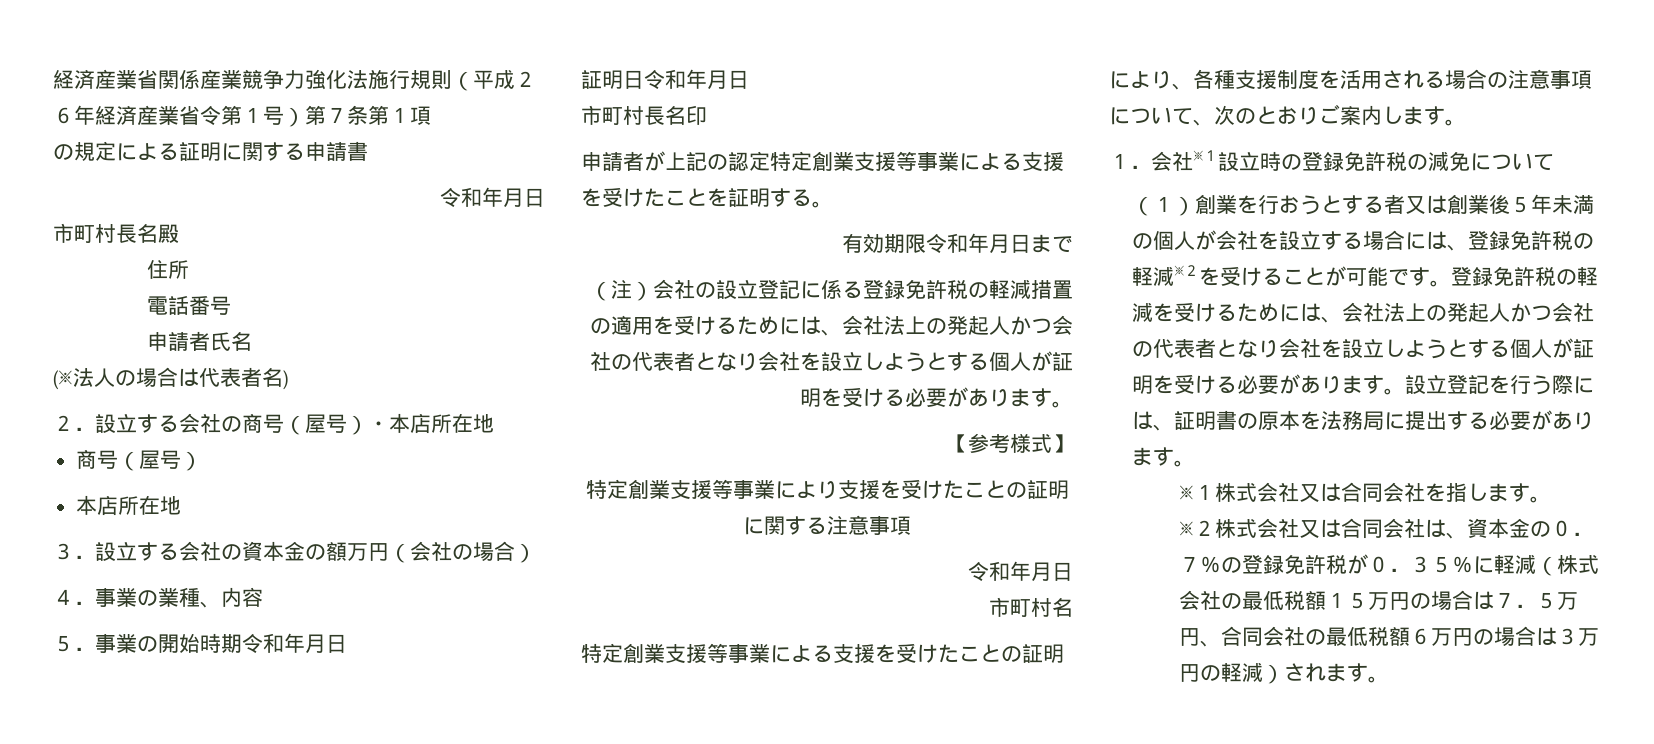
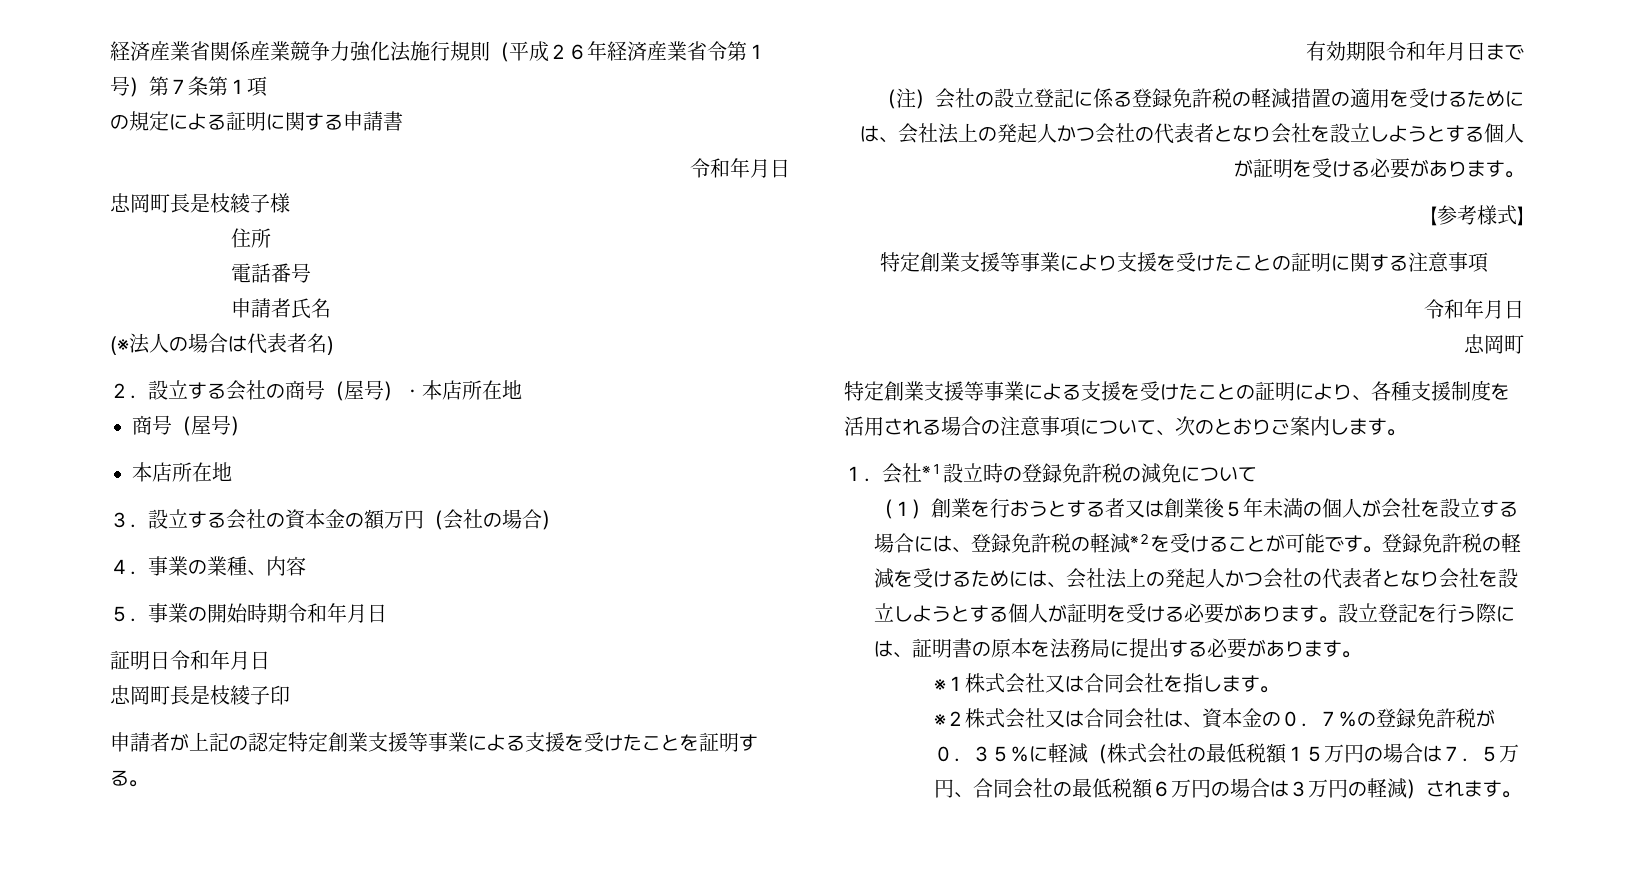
- 市町村長名殿
+ 忠岡町長是枝綾子様
- 市町村長名印
+ 忠岡町長是枝綾子印
  特定創業支援等事業により支援を受けたことの証明に関する注意事項
  令和年月日
- 市町村名
+ 忠岡町

